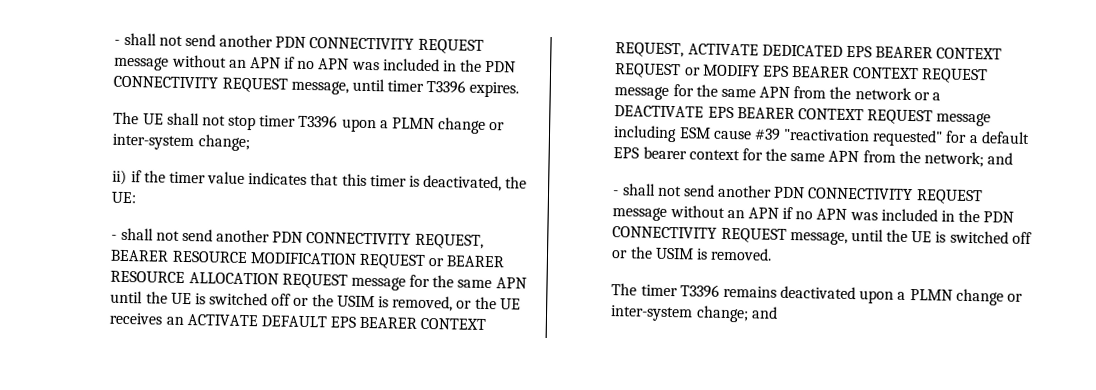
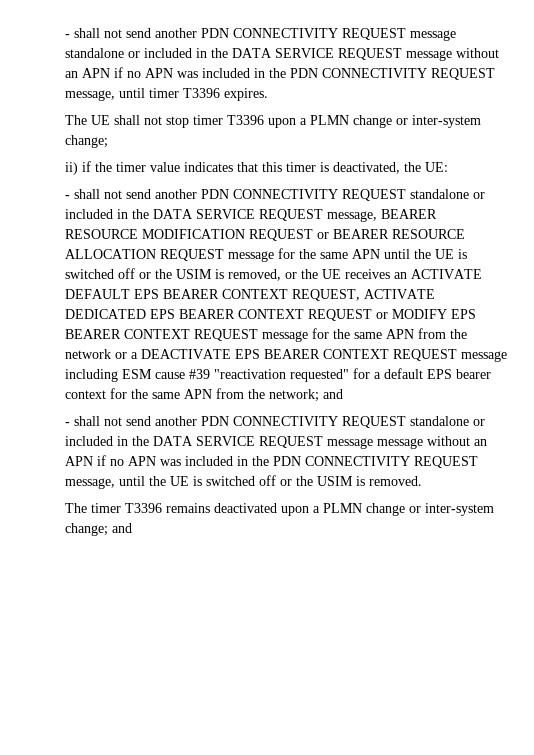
- - shall not send another PDN CONNECTIVITY REQUEST message without an APN if no APN was included in the PDN CONNECTIVITY REQUEST message, until timer T3396 expires.
+ - shall not send another PDN CONNECTIVITY REQUEST message standalone or included in the DATA SERVICE REQUEST message without an APN if no APN was included in the PDN CONNECTIVITY REQUEST message, until timer T3396 expires.
- - shall not send another PDN CONNECTIVITY REQUEST, BEARER RESOURCE MODIFICATION REQUEST or BEARER RESOURCE ALLOCATION REQUEST message for the same APN until the UE is switched off or the USIM is removed, or the UE receives an ACTIVATE DEFAULT EPS BEARER CONTEXT REQUEST, ACTIVATE DEDICATED EPS BEARER CONTEXT REQUEST or MODIFY EPS BEARER CONTEXT REQUEST message for the same APN from the network or a DEACTIVATE EPS BEARER CONTEXT REQUEST message including ESM cause #39 "reactivation requested" for a default EPS bearer context for the same APN from the network;
+ - shall not send another PDN CONNECTIVITY REQUEST standalone or included in the DATA SERVICE REQUEST message, BEARER RESOURCE MODIFICATION REQUEST or BEARER RESOURCE ALLOCATION REQUEST message for the same APN until the UE is switched off or the USIM is removed, or the UE receives an ACTIVATE DEFAULT EPS BEARER CONTEXT REQUEST, ACTIVATE DEDICATED EPS BEARER CONTEXT REQUEST or MODIFY EPS BEARER CONTEXT REQUEST message for the same APN from the network or a DEACTIVATE EPS BEARER CONTEXT REQUEST message including ESM cause #39 "reactivation requested" for a default EPS bearer context for the same APN from the network;
- - shall not send another PDN CONNECTIVITY REQUEST message without an APN if no APN was included in the PDN CONNECTIVITY REQUEST message, until the UE is switched off or the USIM is removed.
+ - shall not send another PDN CONNECTIVITY REQUEST standalone or included in the DATA SERVICE REQUEST message message without an APN if no APN was included in the PDN CONNECTIVITY REQUEST message, until the UE is switched off or the USIM is removed.

